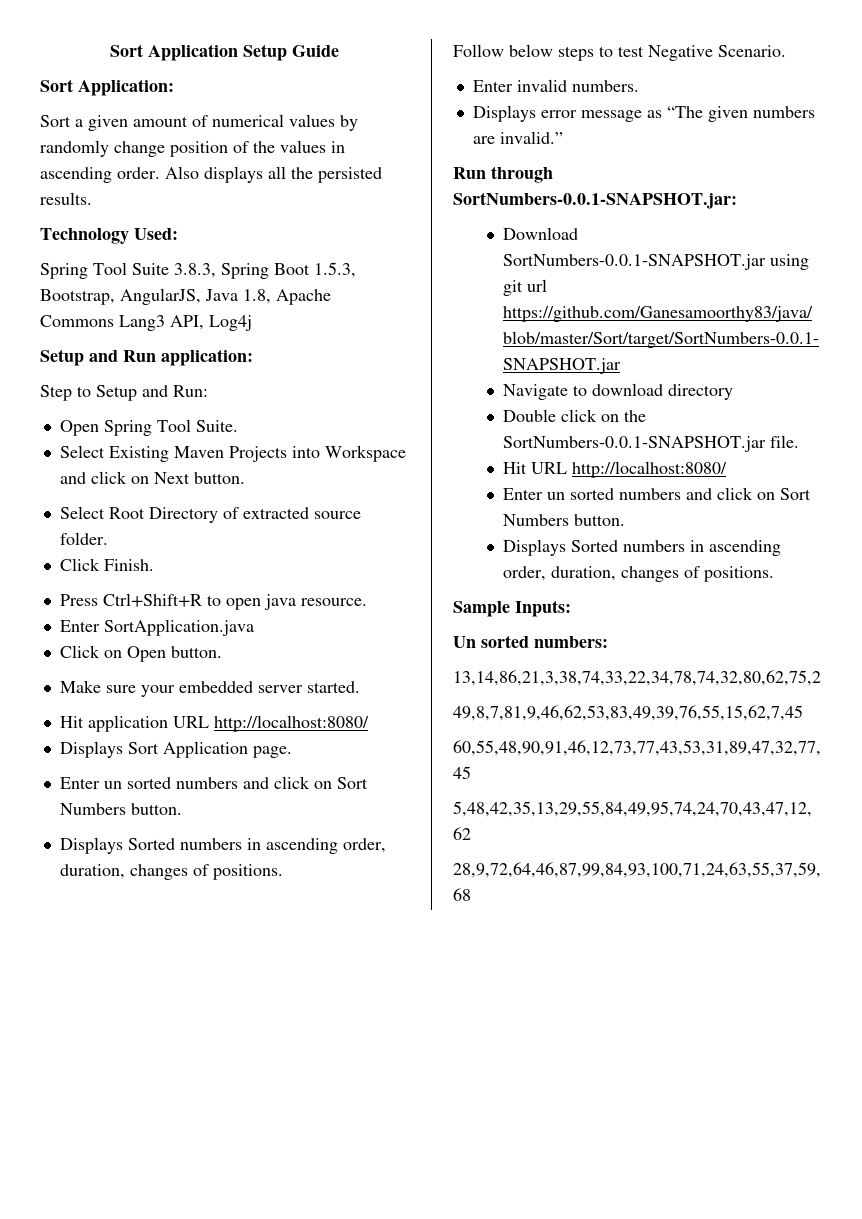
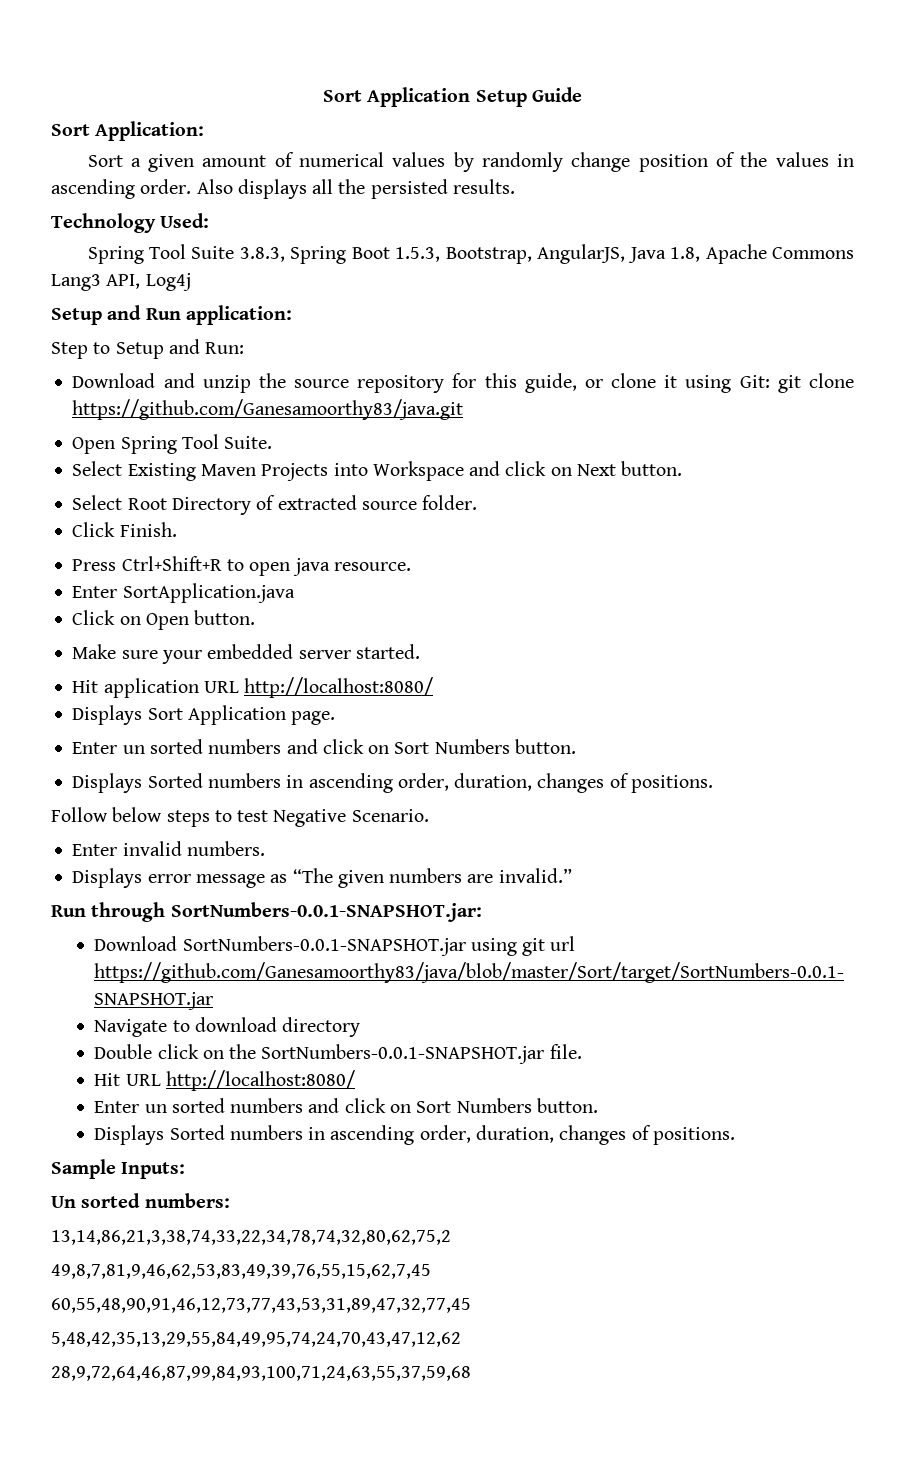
+ Download and unzip the source repository for this guide, or clone it using Git: git clone https://github.com/Ganesamoorthy83/java.git

